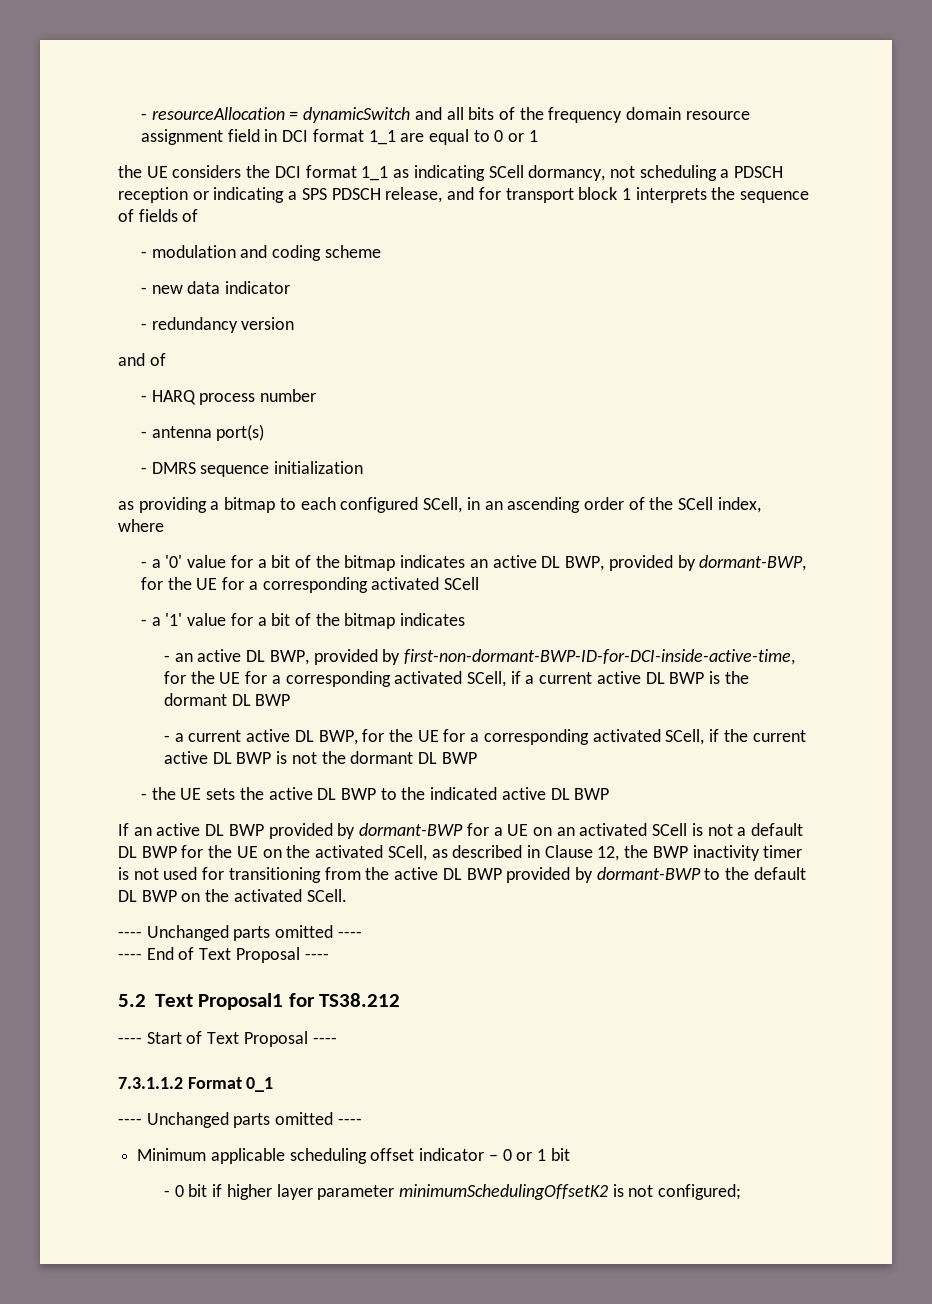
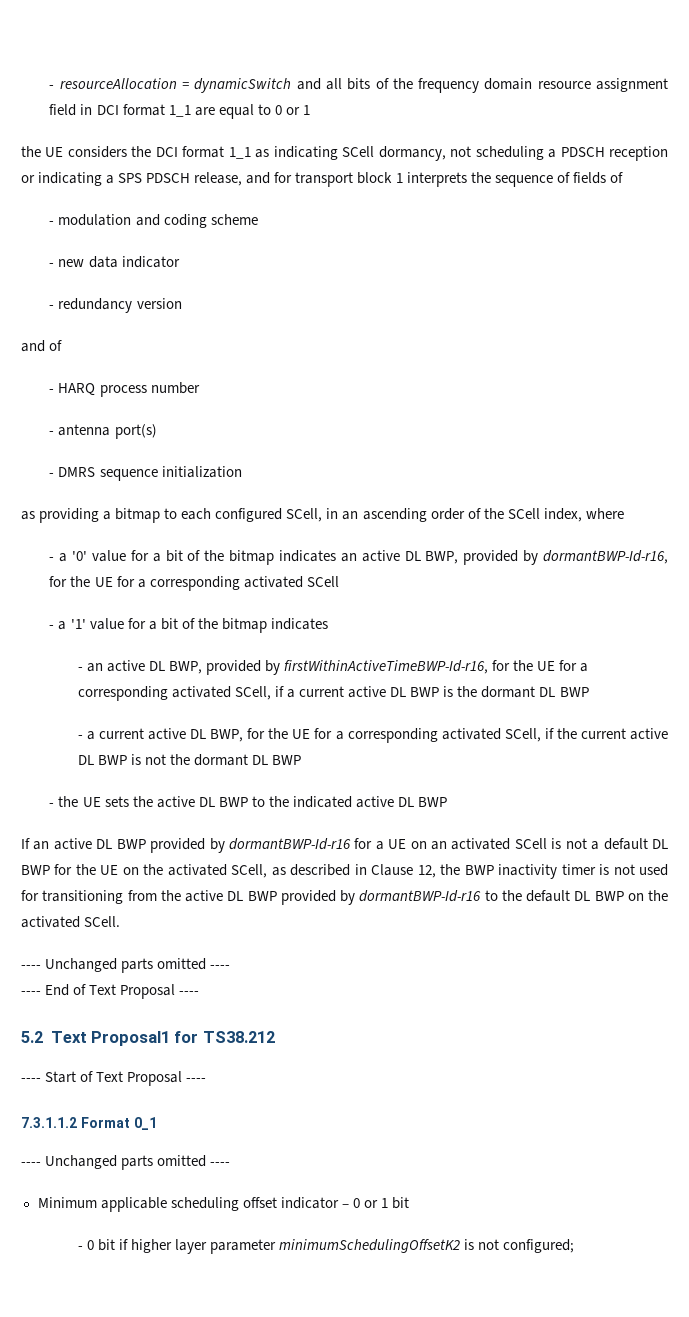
- - a '0' value for a bit of the bitmap indicates an active DL BWP, provided by dormant-BWP, for the UE for a corresponding activated SCell
+ - a '0' value for a bit of the bitmap indicates an active DL BWP, provided by dormantBWP-Id-r16, for the UE for a corresponding activated SCell
- - an active DL BWP, provided by first-non-dormant-BWP-ID-for-DCI-inside-active-time, for the UE for a corresponding activated SCell, if a current active DL BWP is the dormant DL BWP
+ - an active DL BWP, provided by firstWithinActiveTimeBWP-Id-r16, for the UE for a corresponding activated SCell, if a current active DL BWP is the dormant DL BWP
- If an active DL BWP provided by dormant-BWP for a UE on an activated SCell is not a default DL BWP for the UE on the activated SCell, as described in Clause 12, the BWP inactivity timer is not used for transitioning from the active DL BWP provided by dormant-BWP to the default DL BWP on the activated SCell.
+ If an active DL BWP provided by dormantBWP-Id-r16 for a UE on an activated SCell is not a default DL BWP for the UE on the activated SCell, as described in Clause 12, the BWP inactivity timer is not used for transitioning from the active DL BWP provided by dormantBWP-Id-r16 to the default DL BWP on the activated SCell.

